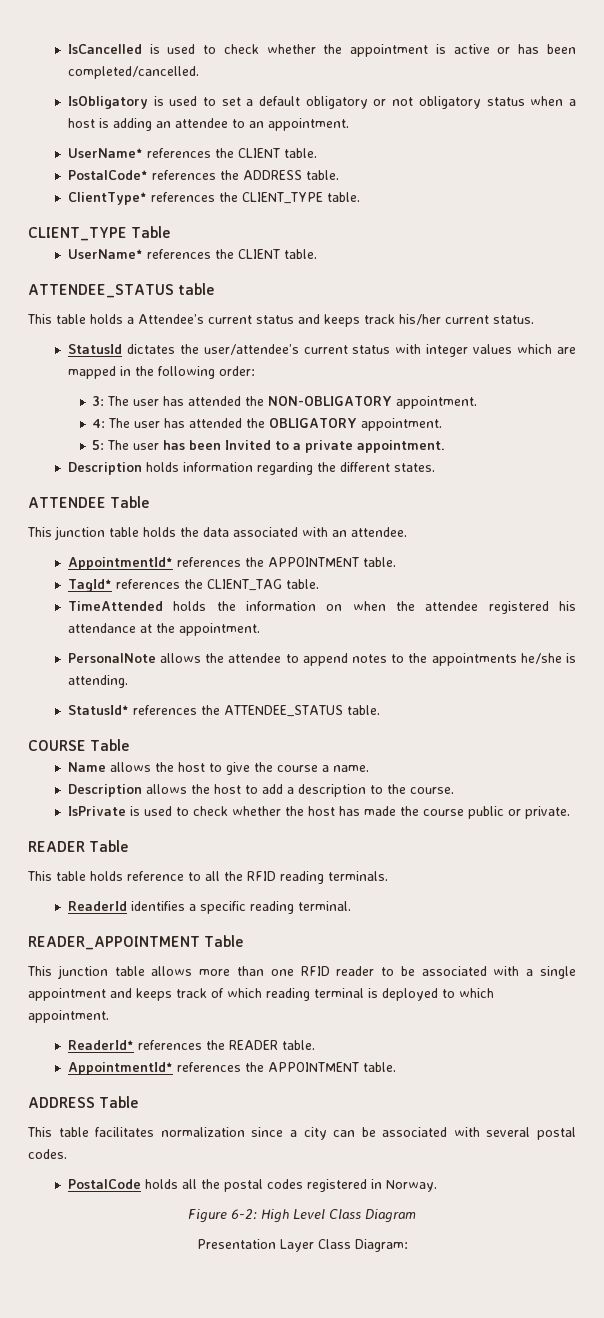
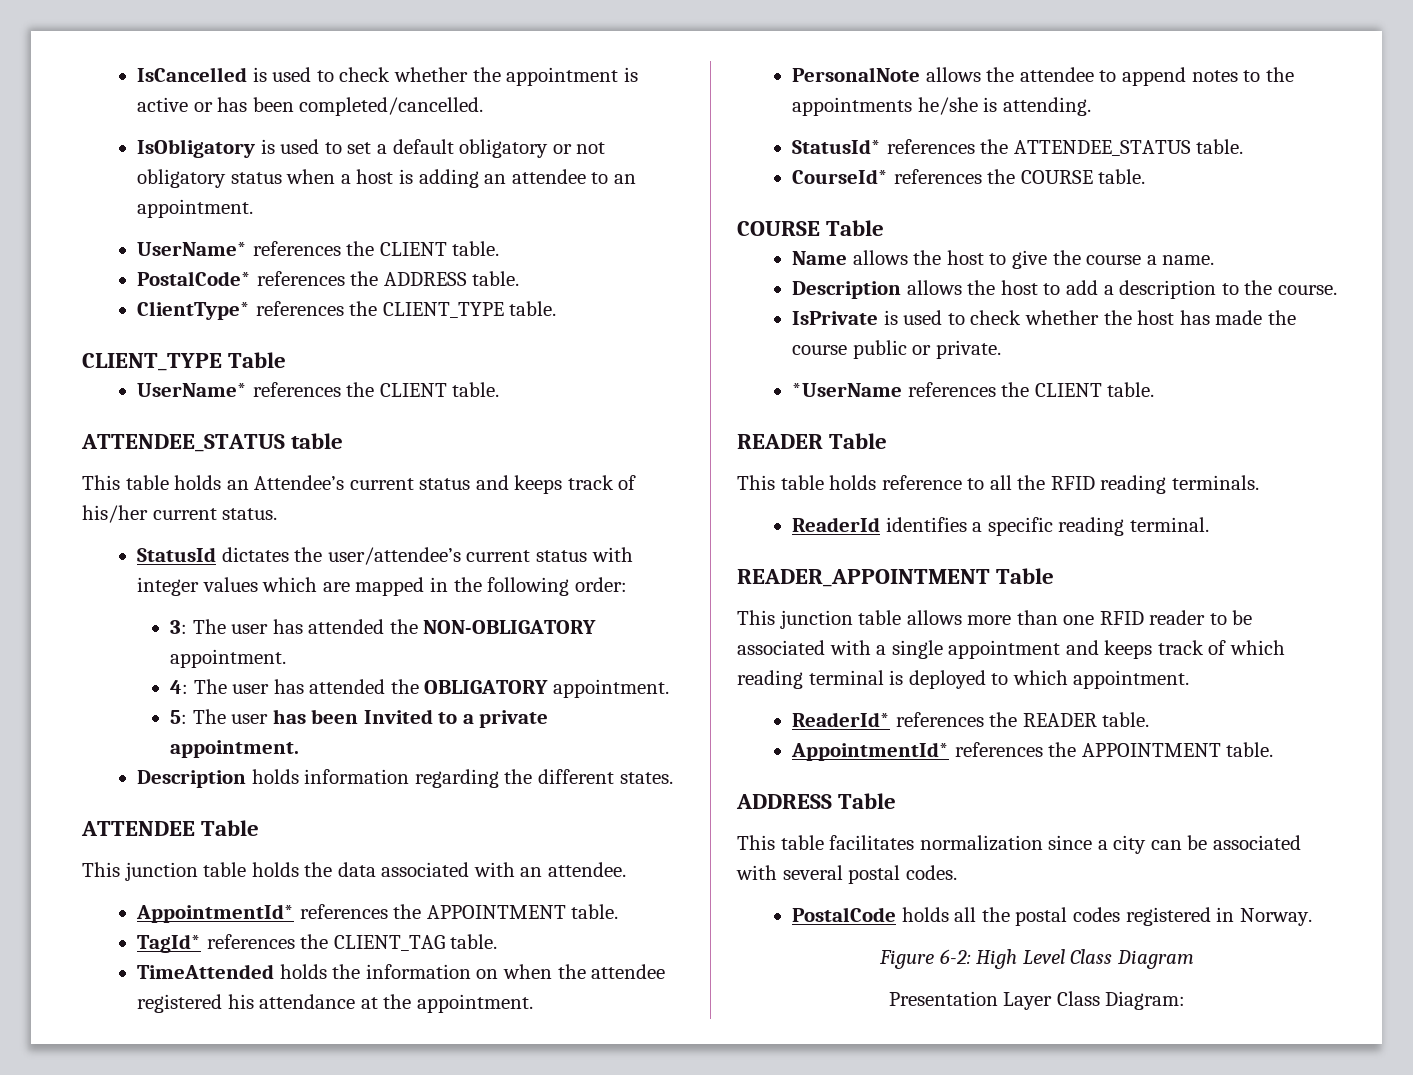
- This table holds a Attendee’s current status and keeps track his/her current status.
+ This table holds an Attendee’s current status and keeps track of his/her current status.
+ CourseId* references the COURSE table.
+ *UserName references the CLIENT table.

